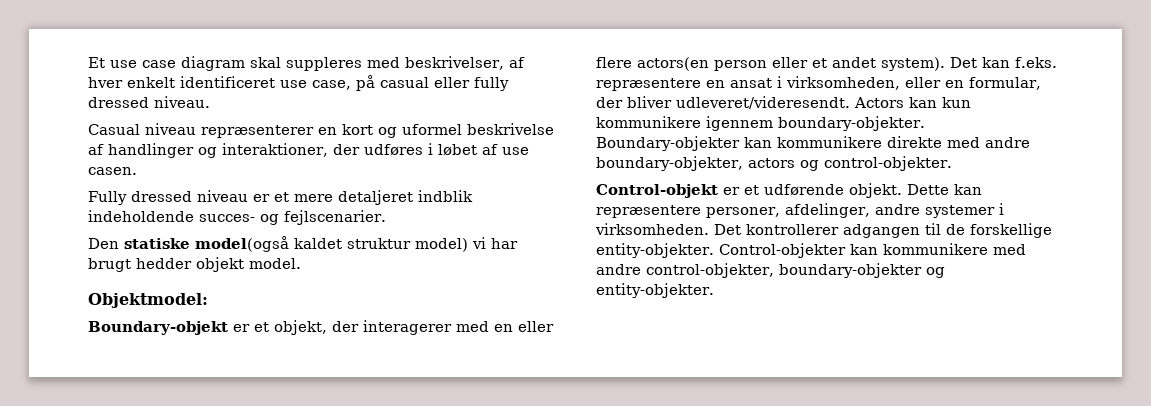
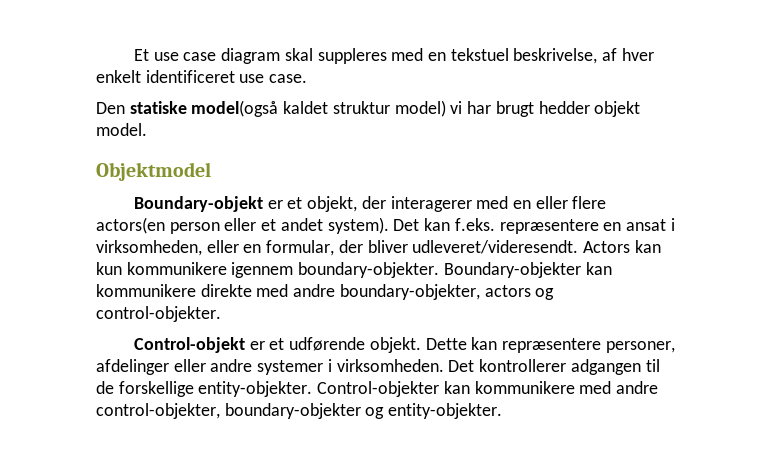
- Et use case diagram skal suppleres med beskrivelser, af hver enkelt identificeret use case, på casual eller fully dressed niveau.
- Casual niveau repræsenterer en kort og uformel beskrivelse af handlinger og interaktioner, der udføres i løbet af use casen.
- Fully dressed niveau er et mere detaljeret indblik indeholdende succes- og fejlscenarier.
+ Et use case diagram skal suppleres med en tekstuel beskrivelse, af hver enkelt identificeret use case.
- Objektmodel:
+ Objektmodel
- Dette kan repræsentere personer, afdelinger, andre systemer i virksomheden.
+ Dette kan repræsentere personer, afdelinger eller andre systemer i virksomheden.

